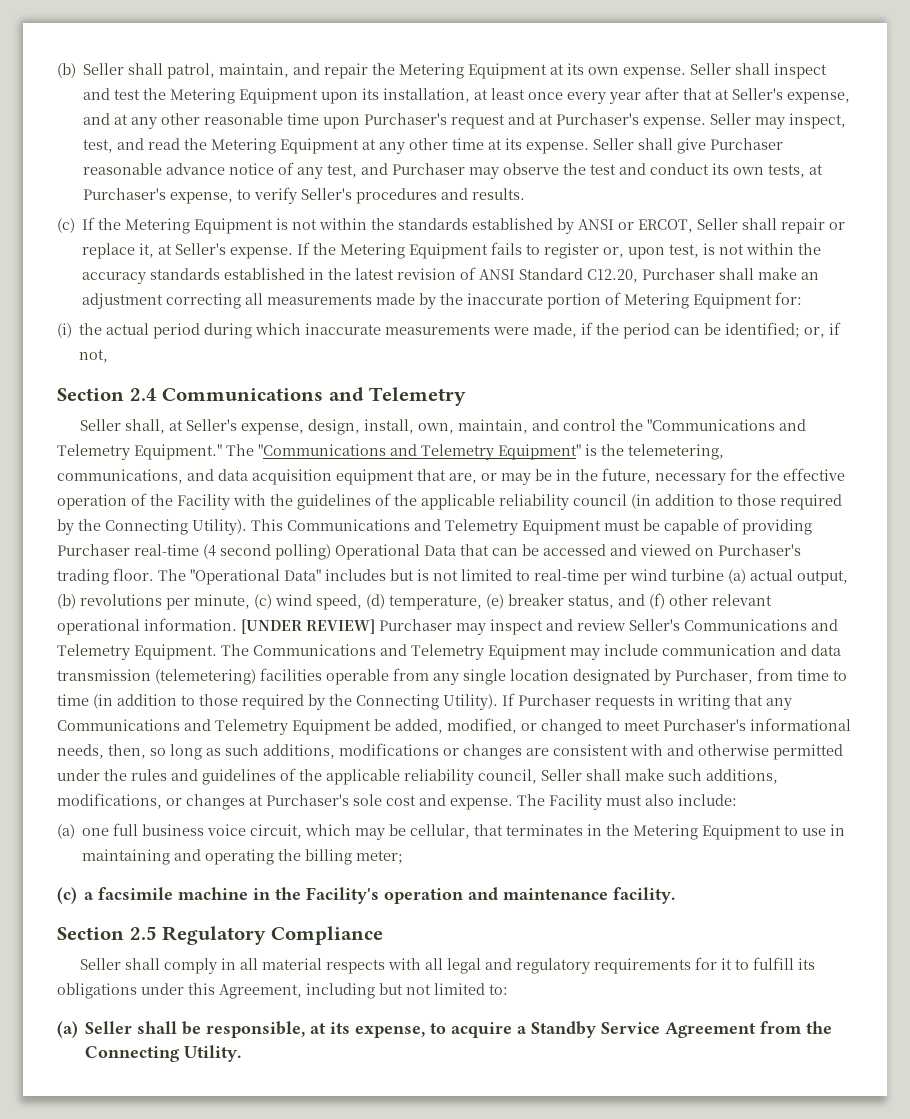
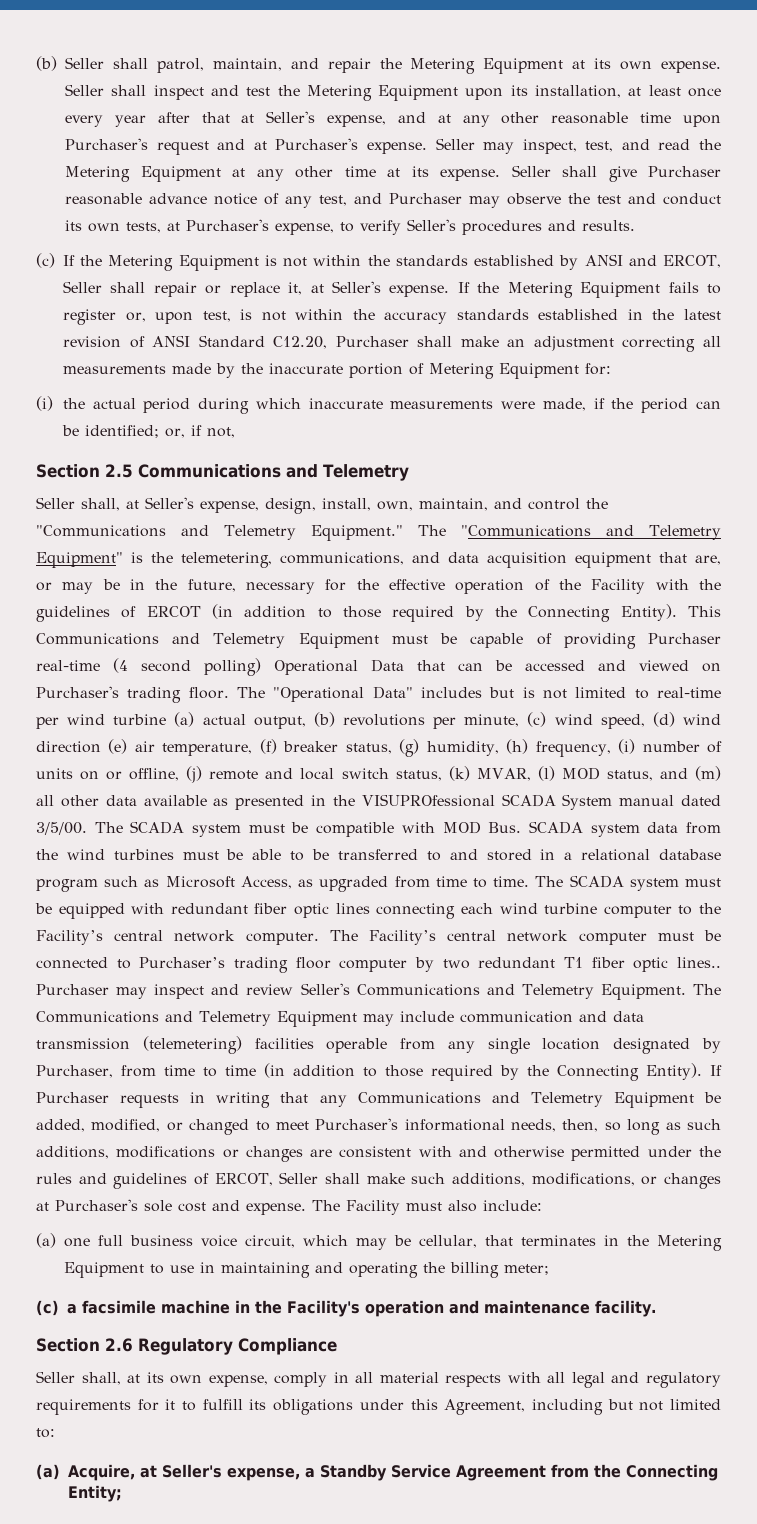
- (c) If the Metering Equipment is not within the standards established by ANSI or ERCOT, Seller shall repair or replace it, at Seller's expense.
+ (c) If the Metering Equipment is not within the standards established by ANSI and ERCOT, Seller shall repair or replace it, at Seller's expense.
- Section 2.4 Communications and Telemetry
+ Section 2.5 Communications and Telemetry
- The "Communications and Telemetry Equipment" is the telemetering, communications, and data acquisition equipment that are, or may be in the future, necessary for the effective operation of the Facility with the guidelines of the applicable reliability council (in addition to those required by the Connecting Utility).
+ The "Communications and Telemetry Equipment" is the telemetering, communications, and data acquisition equipment that are, or may be in the future, necessary for the effective operation of the Facility with the guidelines of ERCOT (in addition to those required by the Connecting Entity).
- The "Operational Data" includes but is not limited to real-time per wind turbine (a) actual output, (b) revolutions per minute, (c) wind speed, (d) temperature, (e) breaker status, and (f) other relevant operational information. [UNDER REVIEW] Purchaser may inspect and review Seller's Communications and Telemetry Equipment.
+ The "Operational Data" includes but is not limited to real-time per wind turbine (a) actual output, (b) revolutions per minute, (c) wind speed, (d) wind direction (e) air temperature, (f) breaker status, (g) humidity, (h) frequency, (i) number of units on or offline, (j) remote and local switch status, (k) MVAR, (l) MOD status, and (m) all other data available as presented in the VISUPROfessional SCADA System manual dated 3/5/00. The SCADA system must be compatible with MOD Bus. SCADA system data from the wind turbines must be able to be transferred to and stored in a relational database program such as Microsoft Access, as upgraded from time to time. The SCADA system must be equipped with redundant fiber optic lines connecting each wind turbine computer to the Facility’s central network computer. The Facility’s central network computer must be connected to Purchaser’s trading floor computer by two redundant T1 fiber optic lines.. Purchaser may inspect and review Seller's Communications and Telemetry Equipment.
- The Communications and Telemetry Equipment may include communication and data transmission (telemetering) facilities operable from any single location designated by Purchaser, from time to time (in addition to those required by the Connecting Utility).
+ The Communications and Telemetry Equipment may include communication and data transmission (telemetering) facilities operable from any single location designated by Purchaser, from time to time (in addition to those required by the Connecting Entity).
- If Purchaser requests in writing that any Communications and Telemetry Equipment be added, modified, or changed to meet Purchaser's informational needs, then, so long as such additions, modifications or changes are consistent with and otherwise permitted under the rules and guidelines of the applicable reliability council, Seller shall make such additions, modifications, or changes at Purchaser's sole cost and expense.
+ If Purchaser requests in writing that any Communications and Telemetry Equipment be added, modified, or changed to meet Purchaser's informational needs, then, so long as such additions, modifications or changes are consistent with and otherwise permitted under the rules and guidelines of ERCOT, Seller shall make such additions, modifications, or changes at Purchaser's sole cost and expense.
- Section 2.5 Regulatory Compliance
+ Section 2.6 Regulatory Compliance
- Seller shall comply in all material respects with all legal and regulatory requirements for it to fulfill its obligations under this Agreement, including but not limited to:
+ Seller shall, at its own expense, comply in all material respects with all legal and regulatory requirements for it to fulfill its obligations under this Agreement, including but not limited to:
- (a) Seller shall be responsible, at its expense, to acquire a Standby Service Agreement from the Connecting Utility.
+ (a) Acquire, at Seller's expense, a Standby Service Agreement from the Connecting Entity;

